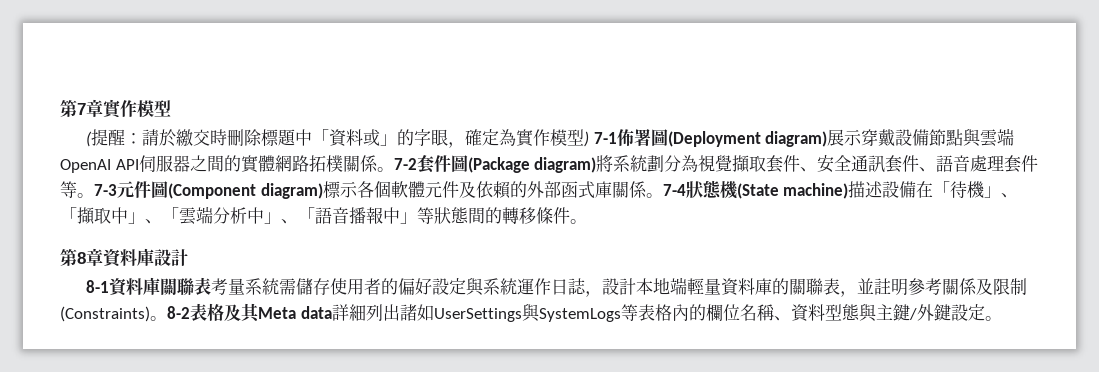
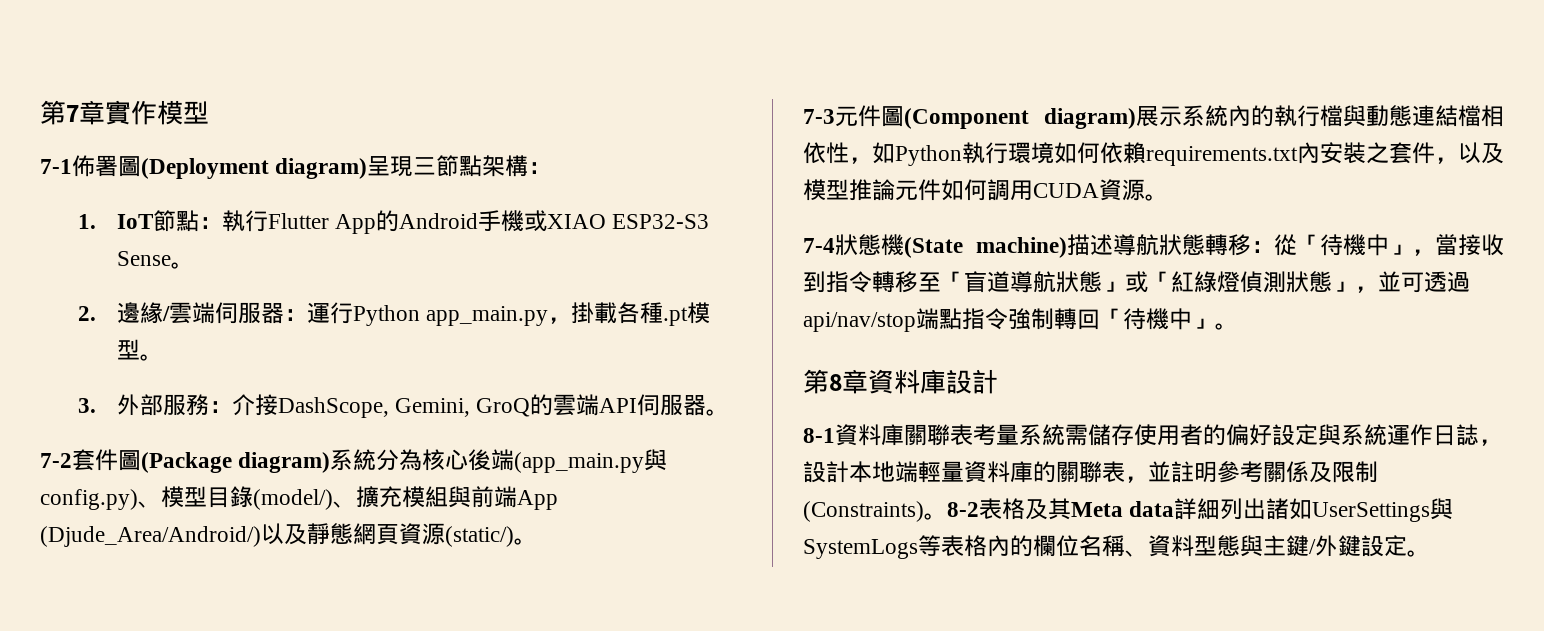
- (提醒：請於繳交時刪除標題中「資料或」的字眼，確定為實作模型) 7-1佈署圖(Deployment diagram)展示穿戴設備節點與雲端OpenAI API伺服器之間的實體網路拓樸關係。7-2套件圖(Package diagram)將系統劃分為視覺擷取套件、安全通訊套件、語音處理套件等。7-3元件圖(Component diagram)標示各個軟體元件及依賴的外部函式庫關係。7-4狀態機(State machine)描述設備在「待機」、「擷取中」、「雲端分析中」、「語音播報中」等狀態間的轉移條件。
+ 7-1佈署圖(Deployment diagram)呈現三節點架構：
+ 1. IoT節點：執行Flutter App的Android手機或XIAO ESP32-S3 Sense。
+ 2.邊緣/雲端伺服器：運行Python app_main.py，掛載各種.pt模型。
+ 3.外部服務：介接DashScope, Gemini, GroQ的雲端API伺服器。
+ 7-2套件圖(Package diagram)系統分為核心後端(app_main.py與config.py)、模型目錄(model/)、擴充模組與前端App (Djude_Area/Android/)以及靜態網頁資源(static/)。
+ 7-3元件圖(Component diagram)展示系統內的執行檔與動態連結檔相依性，如Python執行環境如何依賴requirements.txt內安裝之套件，以及模型推論元件如何調用CUDA資源。
+ 7-4狀態機(State machine)描述導航狀態轉移：從「待機中」，當接收到指令轉移至「盲道導航狀態」或「紅綠燈偵測狀態」，並可透過api/nav/stop端點指令強制轉回「待機中」。

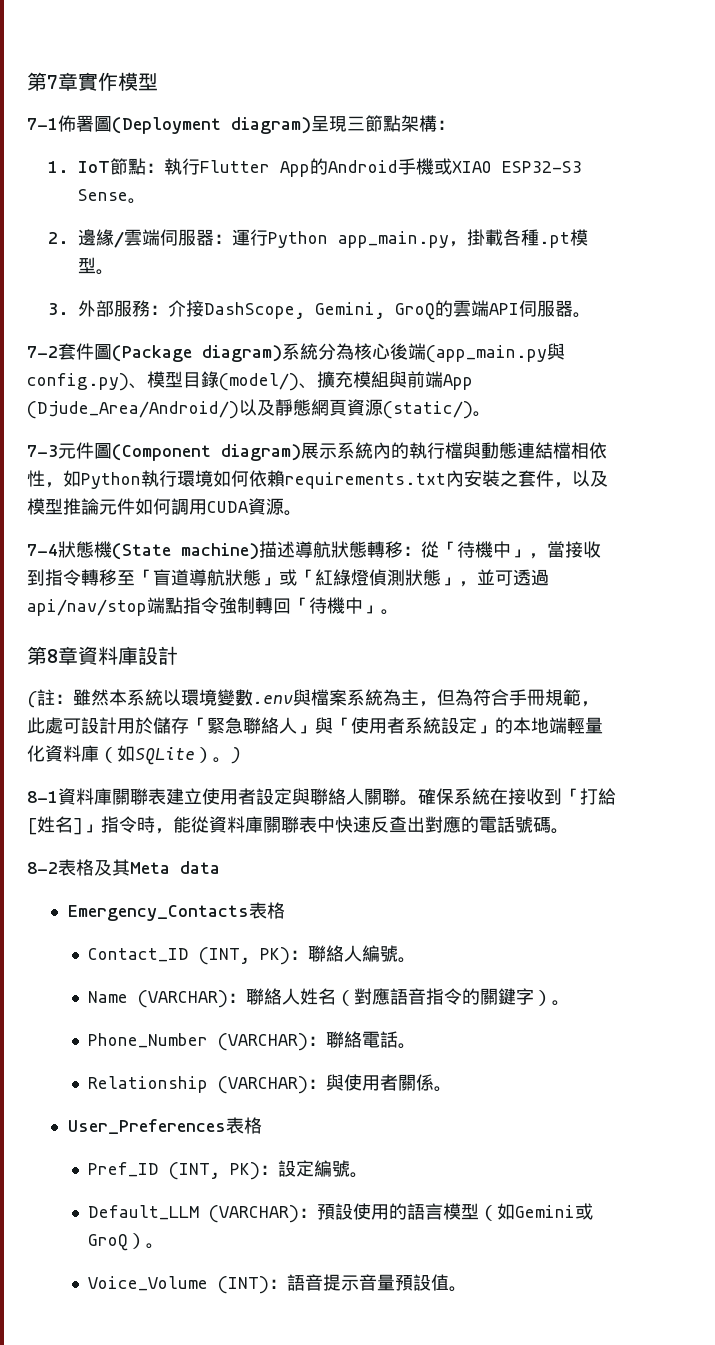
- 8-1資料庫關聯表考量系統需儲存使用者的偏好設定與系統運作日誌，設計本地端輕量資料庫的關聯表，並註明參考關係及限制(Constraints)。8-2表格及其Meta data詳細列出諸如UserSettings與SystemLogs等表格內的欄位名稱、資料型態與主鍵/外鍵設定。
+ (註：雖然本系統以環境變數.env與檔案系統為主，但為符合手冊規範，此處可設計用於儲存「緊急聯絡人」與「使用者系統設定」的本地端輕量化資料庫（如SQLite）。)
+ 8-1資料庫關聯表建立使用者設定與聯絡人關聯。確保系統在接收到「打給[姓名]」指令時，能從資料庫關聯表中快速反查出對應的電話號碼。
+ 8-2表格及其Meta data
+ Emergency_Contacts表格
+ Contact_ID (INT, PK)：聯絡人編號。
+ Name (VARCHAR)：聯絡人姓名（對應語音指令的關鍵字）。
+ Phone_Number (VARCHAR)：聯絡電話。
+ Relationship (VARCHAR)：與使用者關係。
+ User_Preferences表格
+ Pref_ID (INT, PK)：設定編號。
+ Default_LLM (VARCHAR)：預設使用的語言模型（如Gemini或GroQ）。
+ Voice_Volume (INT)：語音提示音量預設值。

